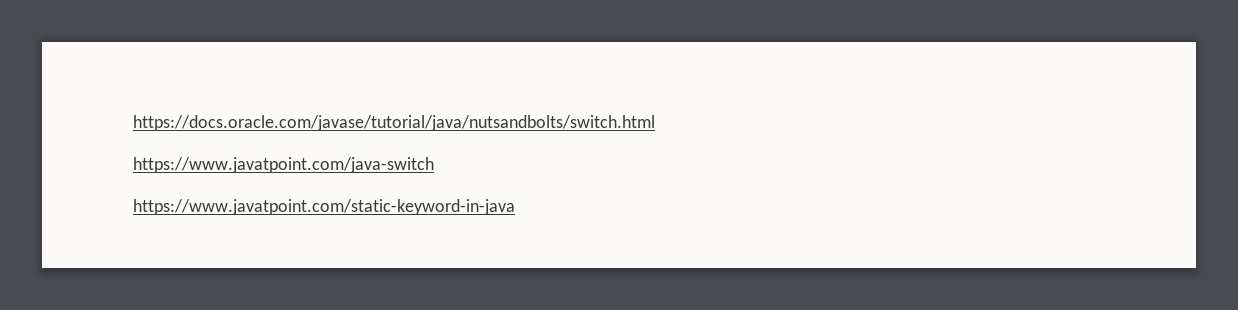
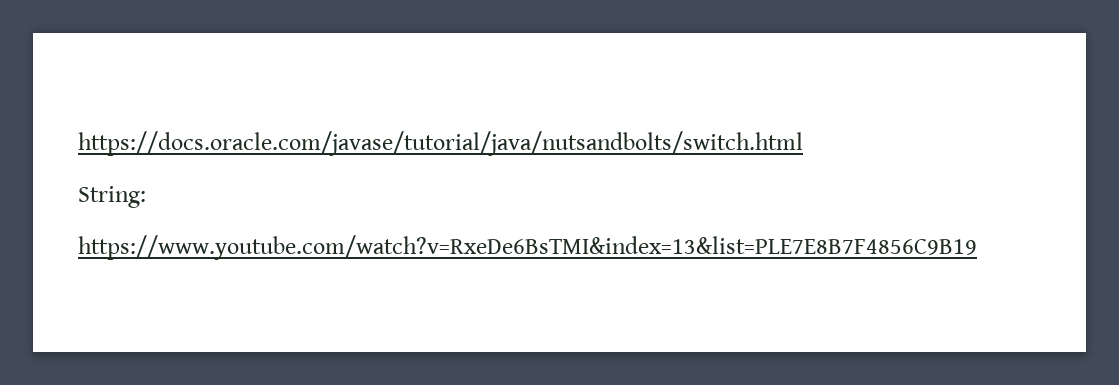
- https://www.javatpoint.com/java-switch
- https://www.javatpoint.com/static-keyword-in-java
+ String:
+ https://www.youtube.com/watch?v=RxeDe6BsTMI&index=13&list=PLE7E8B7F4856C9B19

